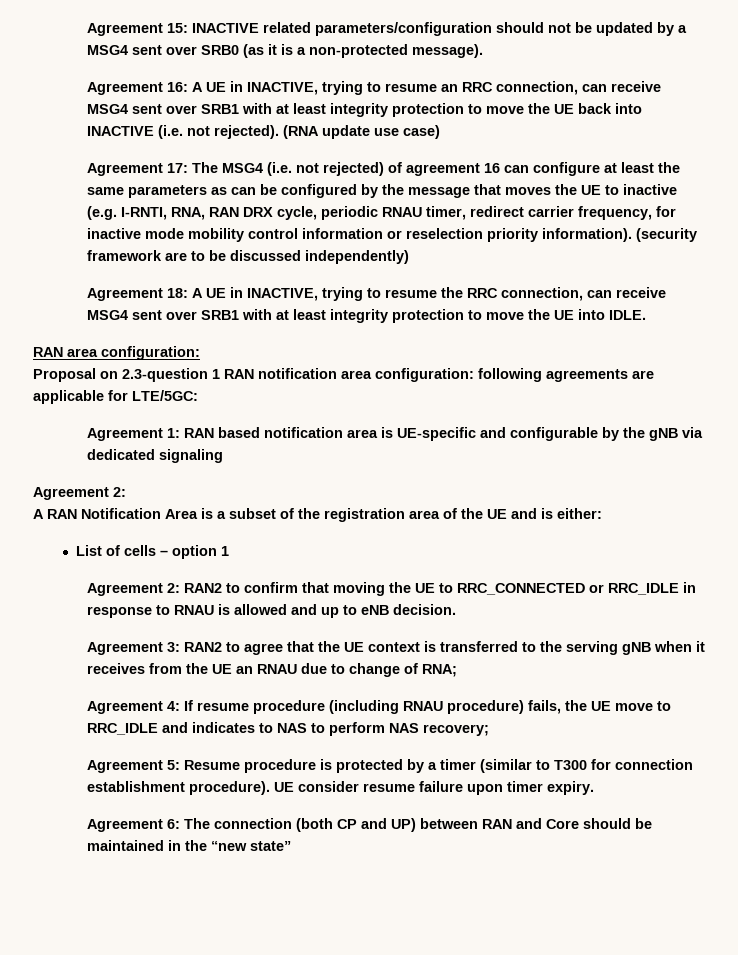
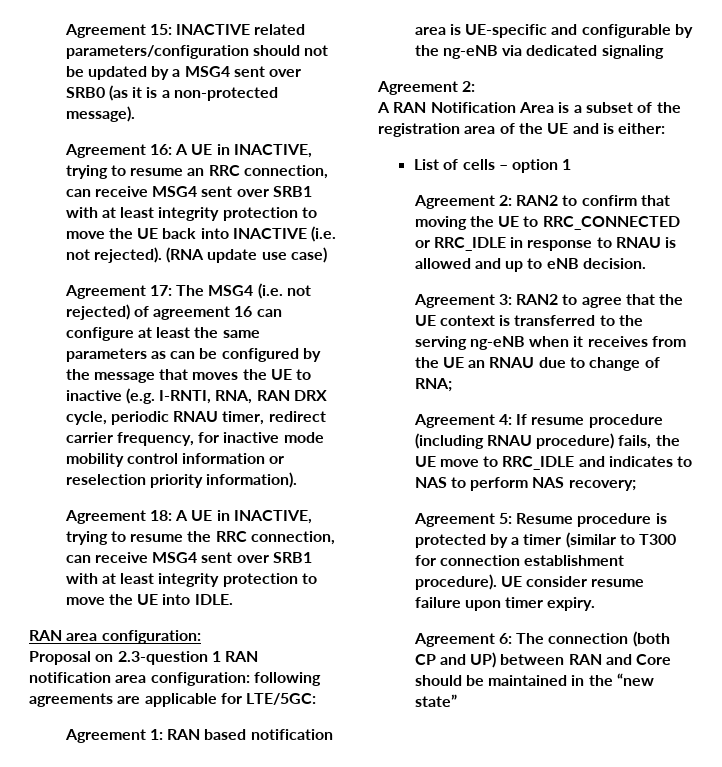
- (security framework are to be discussed independently)
- Agreement 1: RAN based notification area is UE-specific and configurable by the gNB via dedicated signaling
+ Agreement 1: RAN based notification area is UE-specific and configurable by the ng-eNB via dedicated signaling
- Agreement 3: RAN2 to agree that the UE context is transferred to the serving gNB when it receives from the UE an RNAU due to change of RNA;
+ Agreement 3: RAN2 to agree that the UE context is transferred to the serving ng-eNB when it receives from the UE an RNAU due to change of RNA;

